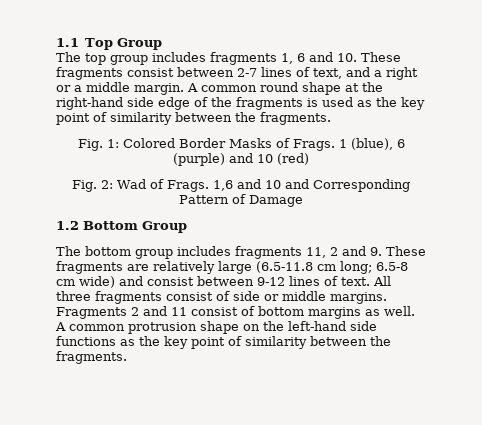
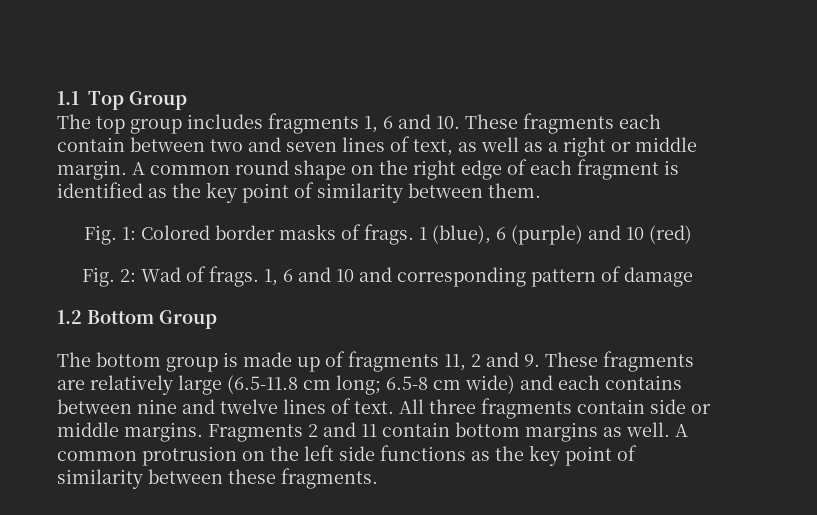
- The top group includes fragments 1, 6 and 10. These fragments consist between 2-7 lines of text, and a right or a middle margin.
+ The top group includes fragments 1, 6 and 10. These fragments each contain between two and seven lines of text, as well as a right or middle margin.
- A common round shape at the right-hand side edge of the fragments is used as the key point of similarity between the fragments.
+ A common round shape on the right edge of each fragment is identified as the key point of similarity between them.
- Fig. 1: Colored Border Masks of Frags.
+ Fig. 1: Colored border masks of frags.
- Fig. 2: Wad of Frags. 1,6 and 10 and Corresponding Pattern of Damage
+ Fig. 2: Wad of frags. 1, 6 and 10 and corresponding pattern of damage
- The bottom group includes fragments 11, 2 and 9. These fragments are relatively large (6.5-11.8 cm long; 6.5-8 cm wide) and consist between 9-12 lines of text.
+ The bottom group is made up of fragments 11, 2 and 9. These fragments are relatively large (6.5-11.8 cm long; 6.5-8 cm wide) and each contains between nine and twelve lines of text.
- All three fragments consist of side or middle margins.
+ All three fragments contain side or middle margins.
- Fragments 2 and 11 consist of bottom margins as well.
+ Fragments 2 and 11 contain bottom margins as well.
- A common protrusion shape on the left-hand side functions as the key point of similarity between the fragments.
+ A common protrusion on the left side functions as the key point of similarity between these fragments.

